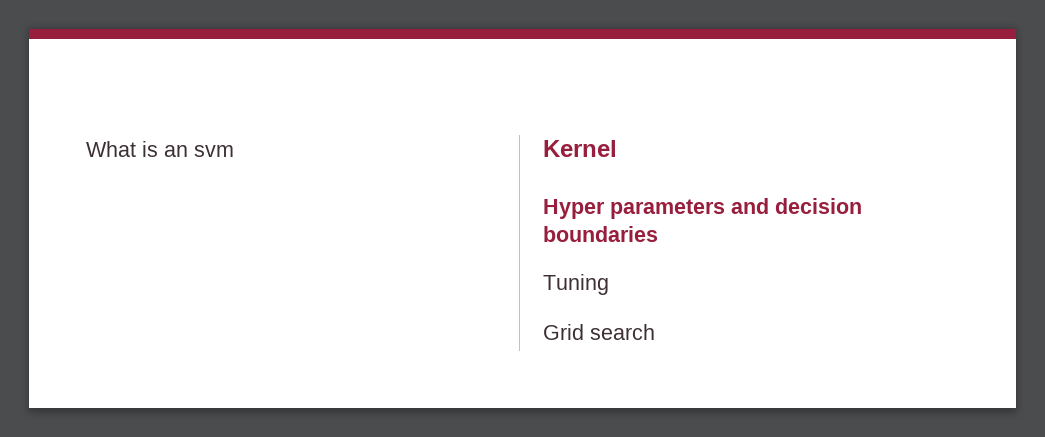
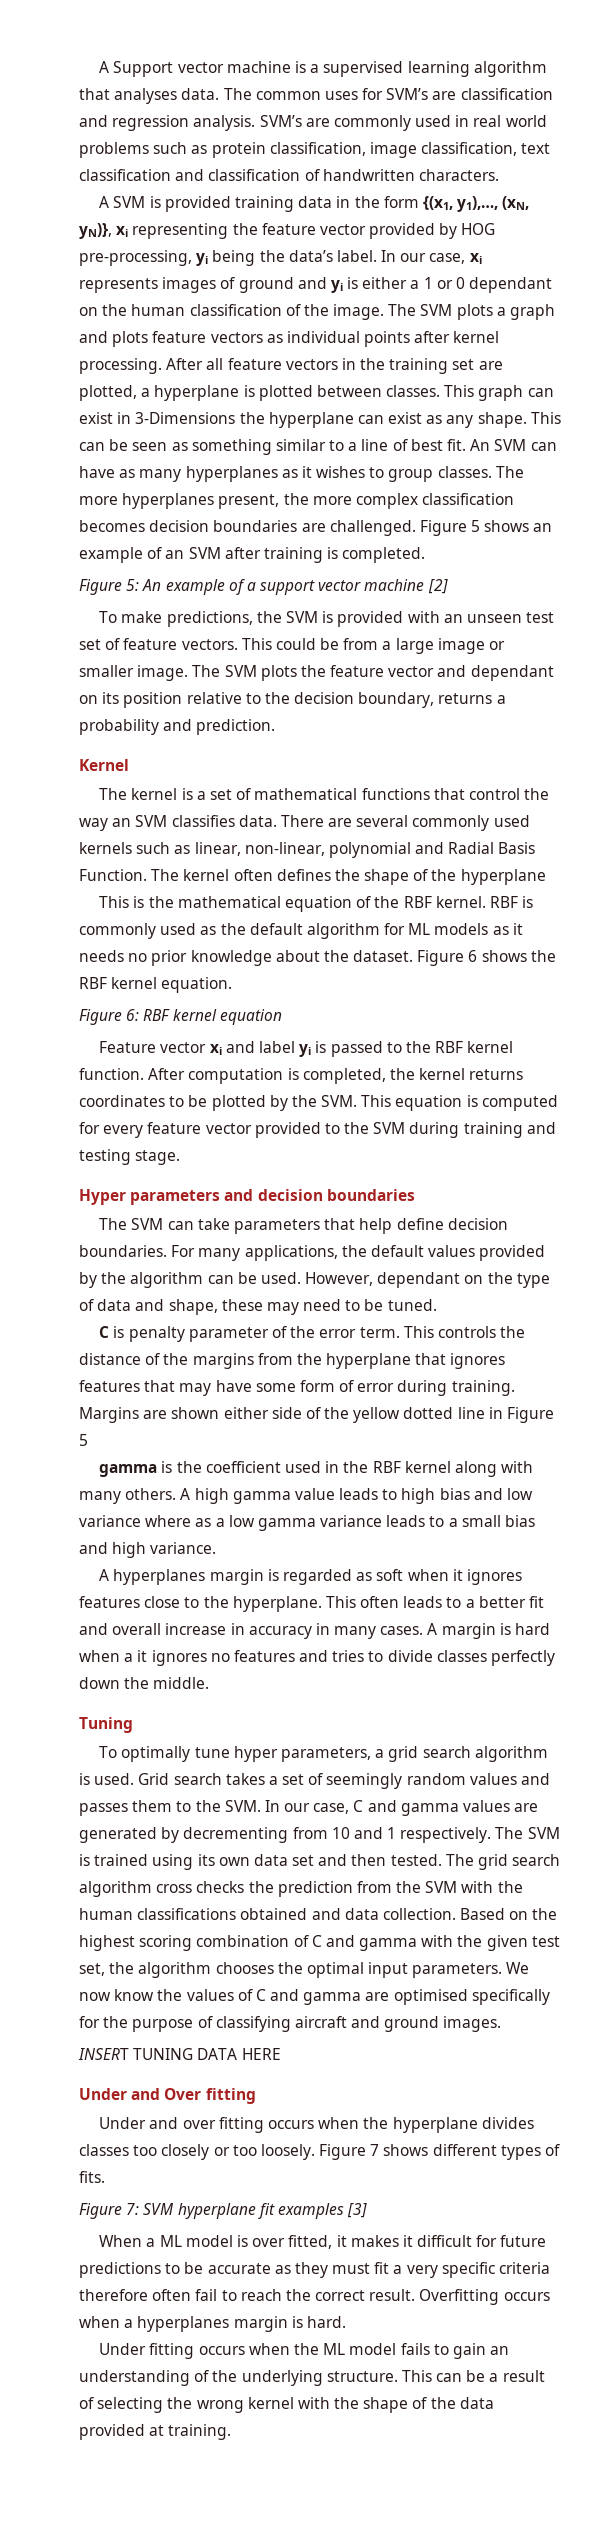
- What is an svm
+ A Support vector machine is a supervised learning algorithm that analyses data. The common uses for SVM’s are classification and regression analysis. SVM’s are commonly used in real world problems such as protein classification, image classification, text classification and classification of handwritten characters.
+ A SVM is provided training data in the form {(x1, y1),…, (xN, yN)}, xi representing the feature vector provided by HOG pre-processing, yi being the data’s label. In our case, xi represents images of ground and yi is either a 1 or 0 dependant on the human classification of the image. The SVM plots a graph and plots feature vectors as individual points after kernel processing. After all feature vectors in the training set are plotted, a hyperplane is plotted between classes. This graph can exist in 3-Dimensions the hyperplane can exist as any shape. This can be seen as something similar to a line of best fit. An SVM can have as many hyperplanes as it wishes to group classes. The more hyperplanes present, the more complex classification becomes decision boundaries are challenged. Figure 5 shows an example of an SVM after training is completed.
+ Figure 5: An example of a support vector machine [2]
+ To make predictions, the SVM is provided with an unseen test set of feature vectors. This could be from a large image or smaller image. The SVM plots the feature vector and dependant on its position relative to the decision boundary, returns a probability and prediction.
  Kernel
+ The kernel is a set of mathematical functions that control the way an SVM classifies data. There are several commonly used kernels such as linear, non-linear, polynomial and Radial Basis Function. The kernel often defines the shape of the hyperplane
+ This is the mathematical equation of the RBF kernel. RBF is commonly used as the default algorithm for ML models as it needs no prior knowledge about the dataset. Figure 6 shows the RBF kernel equation.
+ Figure 6: RBF kernel equation
+ Feature vector xi and label yi is passed to the RBF kernel function. After computation is completed, the kernel returns coordinates to be plotted by the SVM. This equation is computed for every feature vector provided to the SVM during training and testing stage.
+ The SVM can take parameters that help define decision boundaries. For many applications, the default values provided by the algorithm can be used. However, dependant on the type of data and shape, these may need to be tuned.
+ C is penalty parameter of the error term. This controls the distance of the margins from the hyperplane that ignores features that may have some form of error during training. Margins are shown either side of the yellow dotted line in Figure 5
+ gamma is the coefficient used in the RBF kernel along with many others. A high gamma value leads to high bias and low variance where as a low gamma variance leads to a small bias and high variance.
+ A hyperplanes margin is regarded as soft when it ignores features close to the hyperplane. This often leads to a better fit and overall increase in accuracy in many cases. A margin is hard when a it ignores no features and tries to divide classes perfectly down the middle.
  Tuning
- Grid search
+ To optimally tune hyper parameters, a grid search algorithm is used. Grid search takes a set of seemingly random values and passes them to the SVM. In our case, C and gamma values are generated by decrementing from 10 and 1 respectively. The SVM is trained using its own data set and then tested. The grid search algorithm cross checks the prediction from the SVM with the human classifications obtained and data collection. Based on the highest scoring combination of C and gamma with the given test set, the algorithm chooses the optimal input parameters. We now know the values of C and gamma are optimised specifically for the purpose of classifying aircraft and ground images.
+ INSERT TUNING DATA HERE
+ Under and Over fitting
+ Under and over fitting occurs when the hyperplane divides classes too closely or too loosely. Figure 7 shows different types of fits.
+ Figure 7: SVM hyperplane fit examples [3]
+ When a ML model is over fitted, it makes it difficult for future predictions to be accurate as they must fit a very specific criteria therefore often fail to reach the correct result. Overfitting occurs when a hyperplanes margin is hard.
+ Under fitting occurs when the ML model fails to gain an understanding of the underlying structure. This can be a result of selecting the wrong kernel with the shape of the data provided at training.

